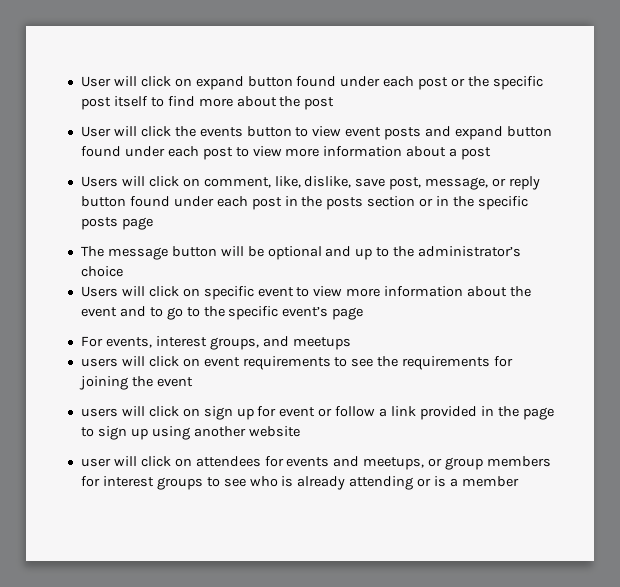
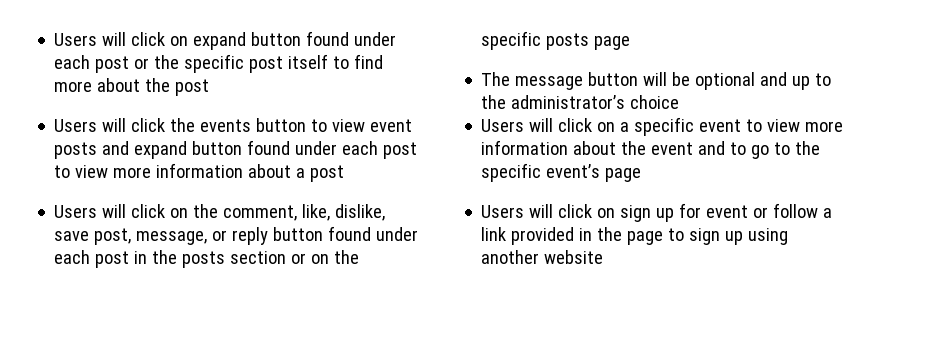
- User will click on expand button found under each post or the specific post itself to find more about the post
+ Users will click on expand button found under each post or the specific post itself to find more about the post
- User will click the events button to view event posts and expand button found under each post to view more information about a post
+ Users will click the events button to view event posts and expand button found under each post to view more information about a post
- Users will click on comment, like, dislike, save post, message, or reply button found under each post in the posts section or in the specific posts page
+ Users will click on the comment, like, dislike, save post, message, or reply button found under each post in the posts section or on the specific posts page
- Users will click on specific event to view more information about the event and to go to the specific event’s page
+ Users will click on a specific event to view more information about the event and to go to the specific event’s page
- For events, interest groups, and meetups
- users will click on event requirements to see the requirements for joining the event
- users will click on sign up for event or follow a link provided in the page to sign up using another website
+ Users will click on sign up for event or follow a link provided in the page to sign up using another website
- user will click on attendees for events and meetups, or group members for interest groups to see who is already attending or is a member

